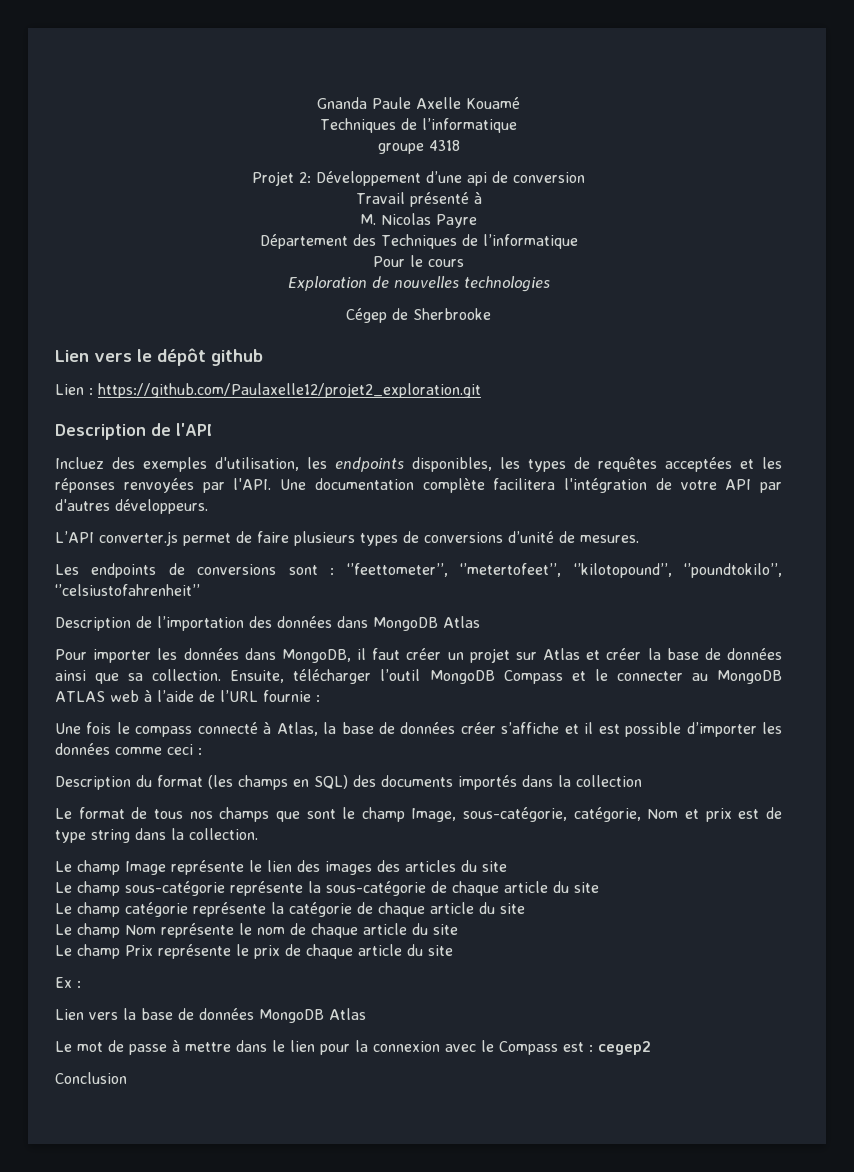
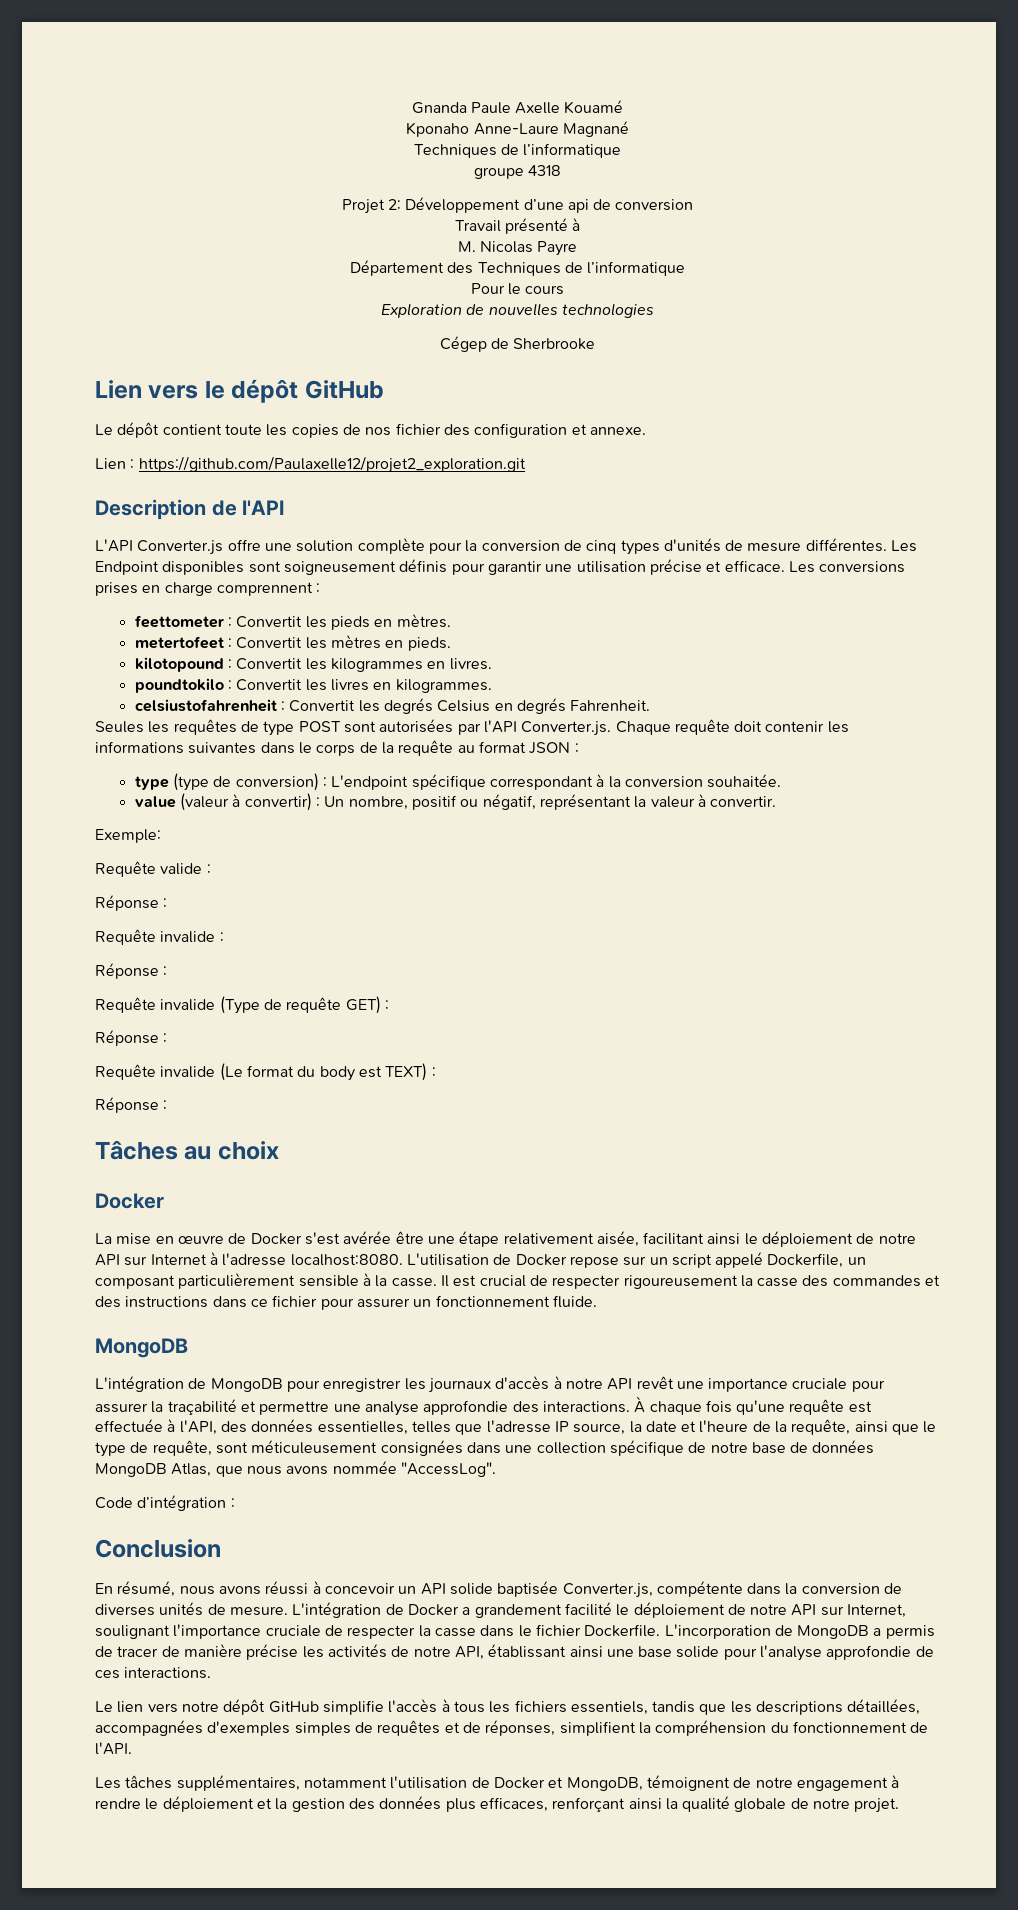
+ Kponaho Anne-Laure Magnané
- Lien vers le dépôt github
+ Lien vers le dépôt GitHub
+ Le dépôt contient toute les copies de nos fichier des configuration et annexe.
- Incluez des exemples d'utilisation, les endpoints disponibles, les types de requêtes acceptées et les réponses renvoyées par l'API. Une documentation complète facilitera l'intégration de votre API par d'autres développeurs.
- L’API converter.js permet de faire plusieurs types de conversions d’unité de mesures.
- Les endpoints de conversions sont : ‘’feettometer’’, ‘’metertofeet’’, ‘’kilotopound’’, ‘’poundtokilo’’, ‘’celsiustofahrenheit’’
- Description de l’importation des données dans MongoDB Atlas
- Pour importer les données dans MongoDB, il faut créer un projet sur Atlas et créer la base de données ainsi que sa collection. Ensuite, télécharger l’outil MongoDB Compass et le connecter au MongoDB ATLAS web à l’aide de l’URL fournie :
- Une fois le compass connecté à Atlas, la base de données créer s’affiche et il est possible d’importer les données comme ceci :
- Description du format (les champs en SQL) des documents importés dans la collection
- Le format de tous nos champs que sont le champ Image, sous-catégorie, catégorie, Nom et prix est de type string dans la collection.
- Le champ Image représente le lien des images des articles du site
- Le champ sous-catégorie représente la sous-catégorie de chaque article du site
- Le champ catégorie représente la catégorie de chaque article du site
- Le champ Nom représente le nom de chaque article du site
- Le champ Prix représente le prix de chaque article du site
- Ex :
- Lien vers la base de données MongoDB Atlas
- Le mot de passe à mettre dans le lien pour la connexion avec le Compass est : cegep2
+ L'API Converter.js offre une solution complète pour la conversion de cinq types d'unités de mesure différentes. Les Endpoint disponibles sont soigneusement définis pour garantir une utilisation précise et efficace. Les conversions prises en charge comprennent :
+ feettometer : Convertit les pieds en mètres.
+ metertofeet : Convertit les mètres en pieds.
+ kilotopound : Convertit les kilogrammes en livres.
+ poundtokilo : Convertit les livres en kilogrammes.
+ celsiustofahrenheit : Convertit les degrés Celsius en degrés Fahrenheit.
+ Seules les requêtes de type POST sont autorisées par l'API Converter.js. Chaque requête doit contenir les informations suivantes dans le corps de la requête au format JSON :
+ type (type de conversion) : L'endpoint spécifique correspondant à la conversion souhaitée.
+ value (valeur à convertir) : Un nombre, positif ou négatif, représentant la valeur à convertir.
+ Exemple:
+ Requête valide :
+ Réponse :
+ Requête invalide :
+ Réponse :
+ Requête invalide (Type de requête GET) :
+ Réponse :
+ Requête invalide (Le format du body est TEXT) :
+ Réponse :
+ Tâches au choix
+ Docker
+ La mise en œuvre de Docker s'est avérée être une étape relativement aisée, facilitant ainsi le déploiement de notre API sur Internet à l'adresse localhost:8080. L'utilisation de Docker repose sur un script appelé Dockerfile, un composant particulièrement sensible à la casse. Il est crucial de respecter rigoureusement la casse des commandes et des instructions dans ce fichier pour assurer un fonctionnement fluide.
+ MongoDB
+ L'intégration de MongoDB pour enregistrer les journaux d'accès à notre API revêt une importance cruciale pour assurer la traçabilité et permettre une analyse approfondie des interactions. À chaque fois qu'une requête est effectuée à l'API, des données essentielles, telles que l'adresse IP source, la date et l'heure de la requête, ainsi que le type de requête, sont méticuleusement consignées dans une collection spécifique de notre base de données MongoDB Atlas, que nous avons nommée "AccessLog".
+ Code d’intégration :
  Conclusion
+ En résumé, nous avons réussi à concevoir un API solide baptisée Converter.js, compétente dans la conversion de diverses unités de mesure. L'intégration de Docker a grandement facilité le déploiement de notre API sur Internet, soulignant l'importance cruciale de respecter la casse dans le fichier Dockerfile. L'incorporation de MongoDB a permis de tracer de manière précise les activités de notre API, établissant ainsi une base solide pour l'analyse approfondie de ces interactions.
+ Le lien vers notre dépôt GitHub simplifie l'accès à tous les fichiers essentiels, tandis que les descriptions détaillées, accompagnées d'exemples simples de requêtes et de réponses, simplifient la compréhension du fonctionnement de l'API.
+ Les tâches supplémentaires, notamment l'utilisation de Docker et MongoDB, témoignent de notre engagement à rendre le déploiement et la gestion des données plus efficaces, renforçant ainsi la qualité globale de notre projet.

